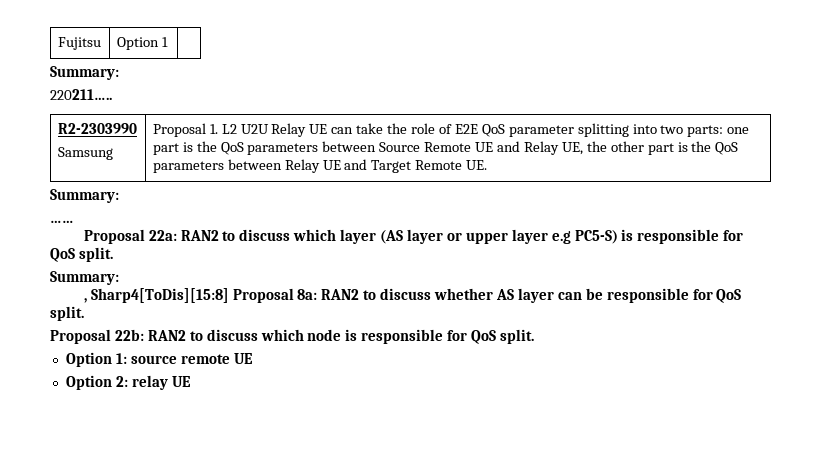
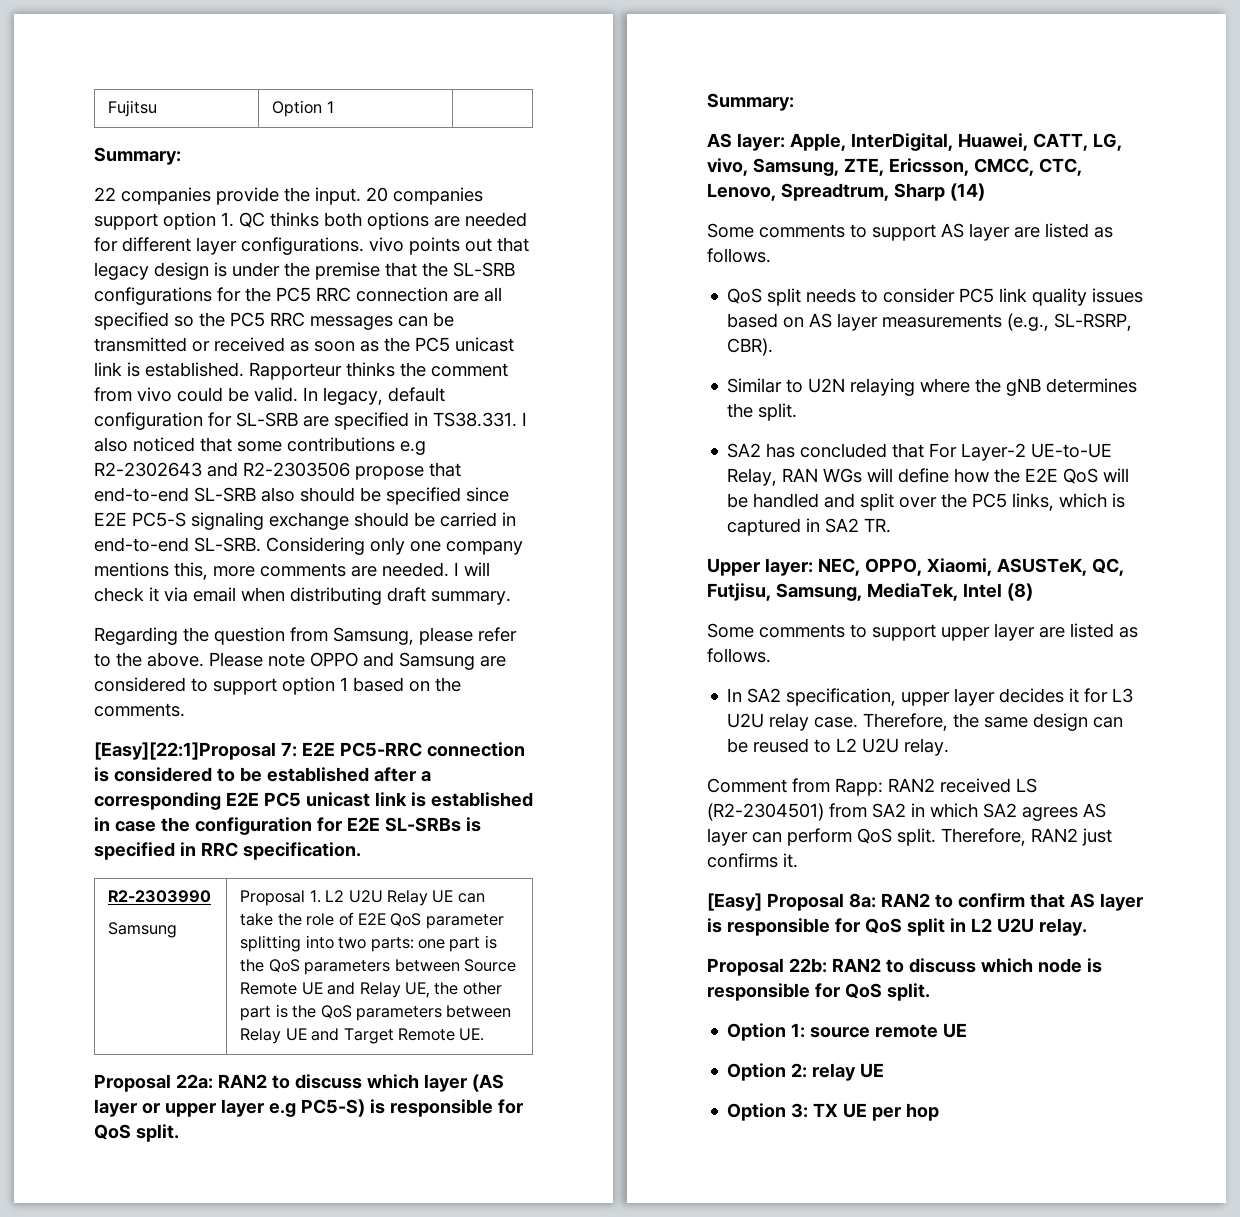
- 220211…..
+ 22 companies provide the input. 20 companies support option 1. QC thinks both options are needed for different layer configurations. vivo points out that legacy design is under the premise that the SL-SRB configurations for the PC5 RRC connection are all specified so the PC5 RRC messages can be transmitted or received as soon as the PC5 unicast link is established. Rapporteur thinks the comment from vivo could be valid. In legacy, default configuration for SL-SRB are specified in TS38.331. I also noticed that some contributions e.g R2-2302643 and R2-2303506 propose that end-to-end SL-SRB also should be specified since E2E PC5-S signaling exchange should be carried in end-to-end SL-SRB. Considering only one company mentions this, more comments are needed. I will check it via email when distributing draft summary.
+ Regarding the question from Samsung, please refer to the above. Please note OPPO and Samsung are considered to support option 1 based on the comments.
+ [Easy][22:1]Proposal 7: E2E PC5-RRC connection is considered to be established after a corresponding E2E PC5 unicast link is established in case the configuration for E2E SL-SRBs is specified in RRC specification.
  Proposal 1. L2 U2U Relay UE can take the role of E2E QoS parameter splitting into two parts: one part is the QoS parameters between Source Remote UE and Relay UE, the other part is the QoS parameters between Relay UE and Target Remote UE.
- Summary:
- ……
- , Sharp4[ToDis][15:8] Proposal 8a: RAN2 to discuss whether AS layer can be responsible for QoS split.
+ AS layer: Apple, InterDigital, Huawei, CATT, LG, vivo, Samsung, ZTE, Ericsson, CMCC, CTC, Lenovo, Spreadtrum, Sharp (14)
+ Some comments to support AS layer are listed as follows.
+ QoS split needs to consider PC5 link quality issues based on AS layer measurements (e.g., SL-RSRP, CBR).
+ Similar to U2N relaying where the gNB determines the split.
+ SA2 has concluded that For Layer-2 UE-to-UE Relay, RAN WGs will define how the E2E QoS will be handled and split over the PC5 links, which is captured in SA2 TR.
+ Upper layer: NEC, OPPO, Xiaomi, ASUSTeK, QC, Futjisu, Samsung, MediaTek, Intel (8)
+ Some comments to support upper layer are listed as follows.
+ In SA2 specification, upper layer decides it for L3 U2U relay case. Therefore, the same design can be reused to L2 U2U relay.
+ Comment from Rapp: RAN2 received LS (R2-2304501) from SA2 in which SA2 agrees AS layer can perform QoS split. Therefore, RAN2 just confirms it.
+ [Easy] Proposal 8a: RAN2 to confirm that AS layer is responsible for QoS split in L2 U2U relay.
+ Option 3: TX UE per hop

